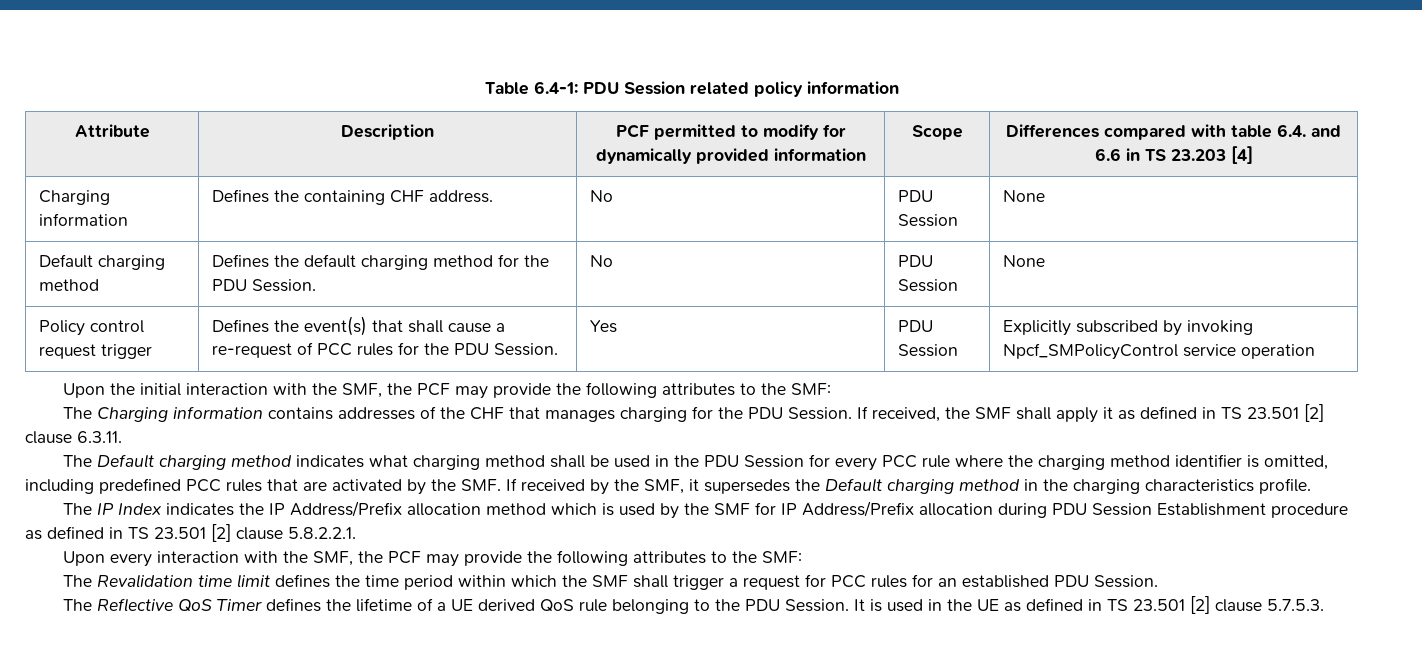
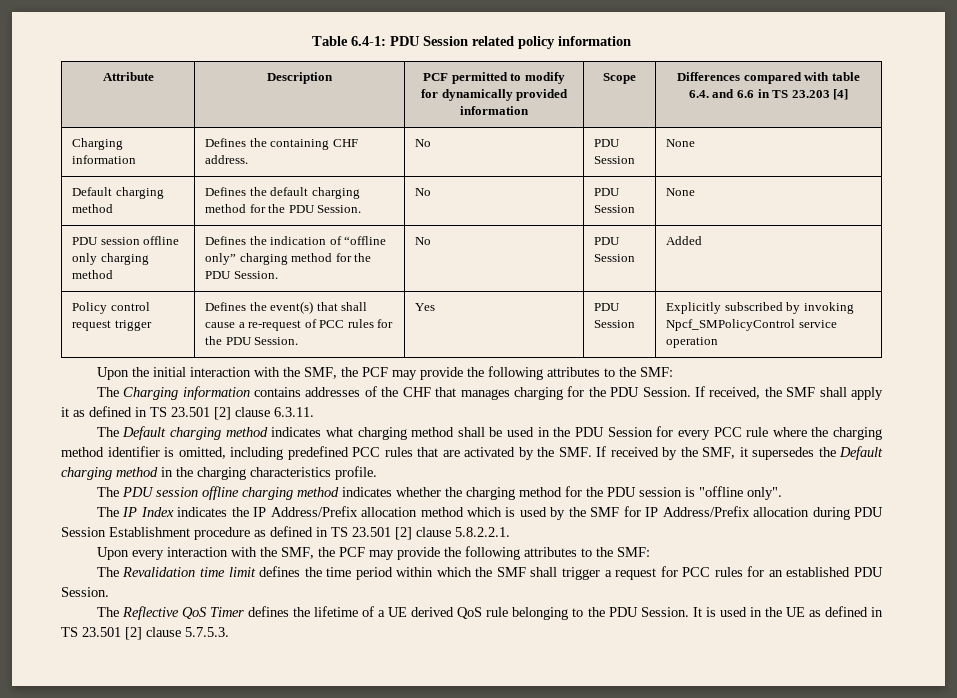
+ PDU session offline only charging method | Defines the indication of “offline only” charging method for the PDU Session. | No | PDU Session | Added
+ The PDU session offline charging method indicates whether the charging method for the PDU session is "offline only".

